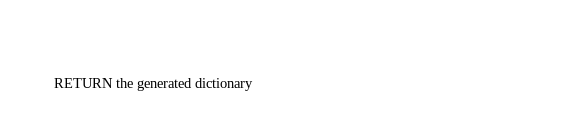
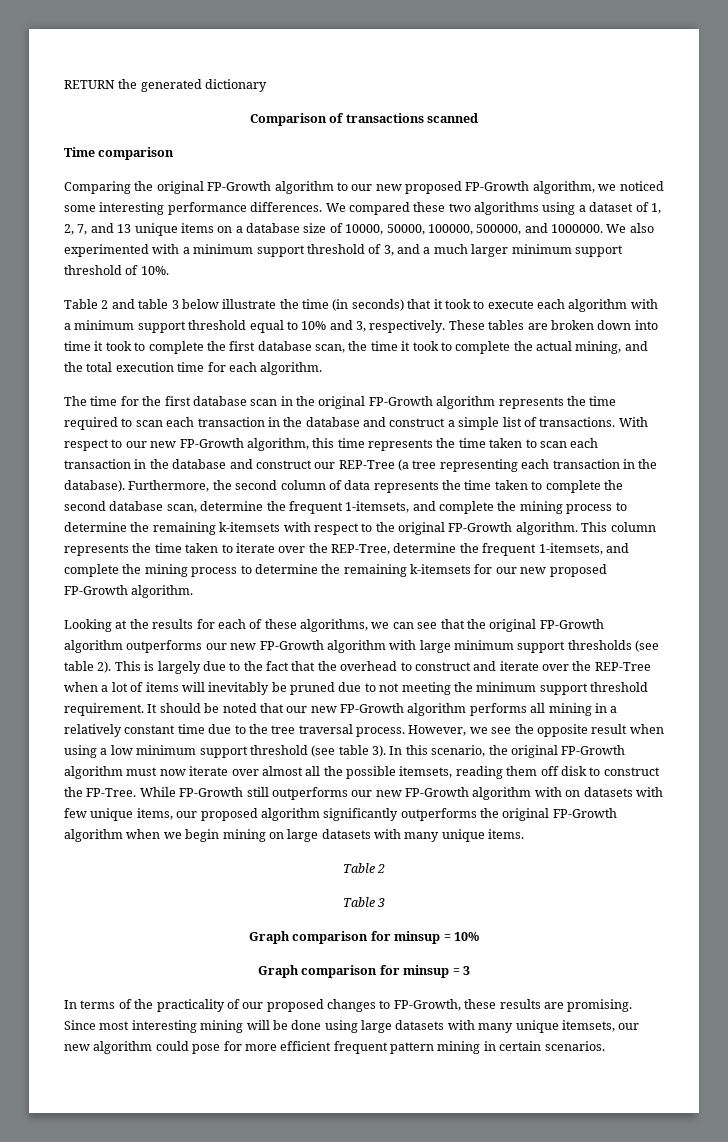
+ Comparison of transactions scanned
+ Time comparison
+ Comparing the original FP-Growth algorithm to our new proposed FP-Growth algorithm, we noticed some interesting performance differences. We compared these two algorithms using a dataset of 1, 2, 7, and 13 unique items on a database size of 10000, 50000, 100000, 500000, and 1000000. We also experimented with a minimum support threshold of 3, and a much larger minimum support threshold of 10%.
+ Table 2 and table 3 below illustrate the time (in seconds) that it took to execute each algorithm with a minimum support threshold equal to 10% and 3, respectively. These tables are broken down into time it took to complete the first database scan, the time it took to complete the actual mining, and the total execution time for each algorithm.
+ The time for the first database scan in the original FP-Growth algorithm represents the time required to scan each transaction in the database and construct a simple list of transactions. With respect to our new FP-Growth algorithm, this time represents the time taken to scan each transaction in the database and construct our REP-Tree (a tree representing each transaction in the database). Furthermore, the second column of data represents the time taken to complete the second database scan, determine the frequent 1-itemsets, and complete the mining process to determine the remaining k-itemsets with respect to the original FP-Growth algorithm. This column represents the time taken to iterate over the REP-Tree, determine the frequent 1-itemsets, and complete the mining process to determine the remaining k-itemsets for our new proposed FP-Growth algorithm.
+ Looking at the results for each of these algorithms, we can see that the original FP-Growth algorithm outperforms our new FP-Growth algorithm with large minimum support thresholds (see table 2). This is largely due to the fact that the overhead to construct and iterate over the REP-Tree when a lot of items will inevitably be pruned due to not meeting the minimum support threshold requirement. It should be noted that our new FP-Growth algorithm performs all mining in a relatively constant time due to the tree traversal process. However, we see the opposite result when using a low minimum support threshold (see table 3). In this scenario, the original FP-Growth algorithm must now iterate over almost all the possible itemsets, reading them off disk to construct the FP-Tree. While FP-Growth still outperforms our new FP-Growth algorithm with on datasets with few unique items, our proposed algorithm significantly outperforms the original FP-Growth algorithm when we begin mining on large datasets with many unique items.
+ Table 2
+ Table 3
+ Graph comparison for minsup = 10%
+ Graph comparison for minsup = 3
+ In terms of the practicality of our proposed changes to FP-Growth, these results are promising. Since most interesting mining will be done using large datasets with many unique itemsets, our new algorithm could pose for more efficient frequent pattern mining in certain scenarios.

